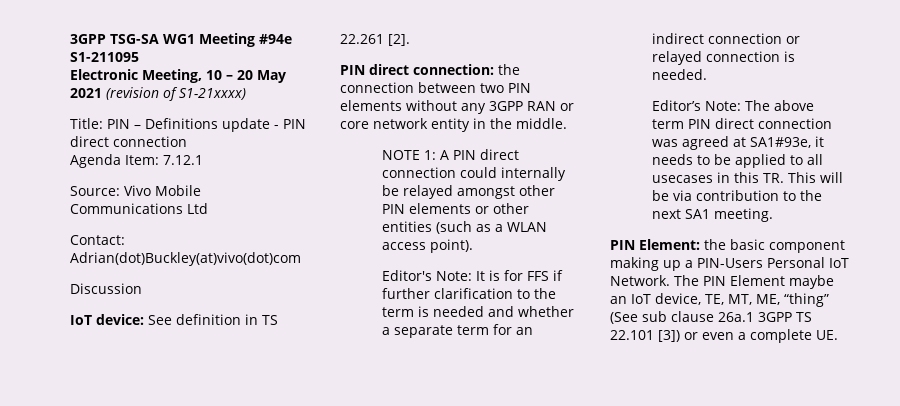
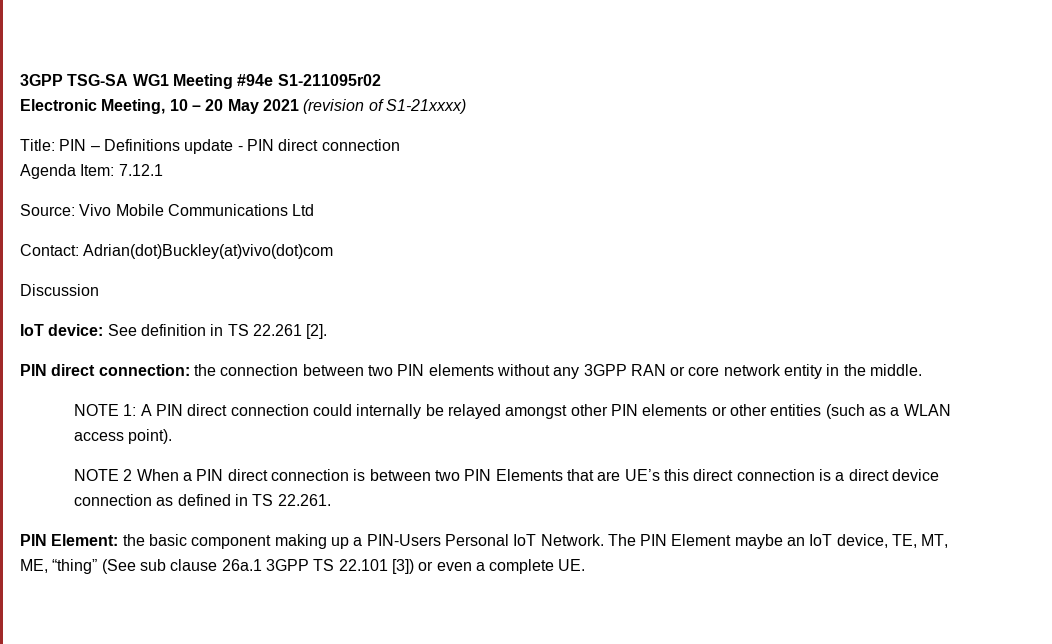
- 3GPP TSG-SA WG1 Meeting #94e S1-211095
+ 3GPP TSG-SA WG1 Meeting #94e S1-211095r02
- Editor's Note: It is for FFS if further clarification to the term is needed and whether a separate term for an indirect connection or relayed connection is needed.
- Editor’s Note: The above term PIN direct connection was agreed at SA1#93e, it needs to be applied to all usecases in this TR. This will be via contribution to the next SA1 meeting.
+ NOTE 2 When a PIN direct connection is between two PIN Elements that are UE’s this direct connection is a direct device connection as defined in TS 22.261.

